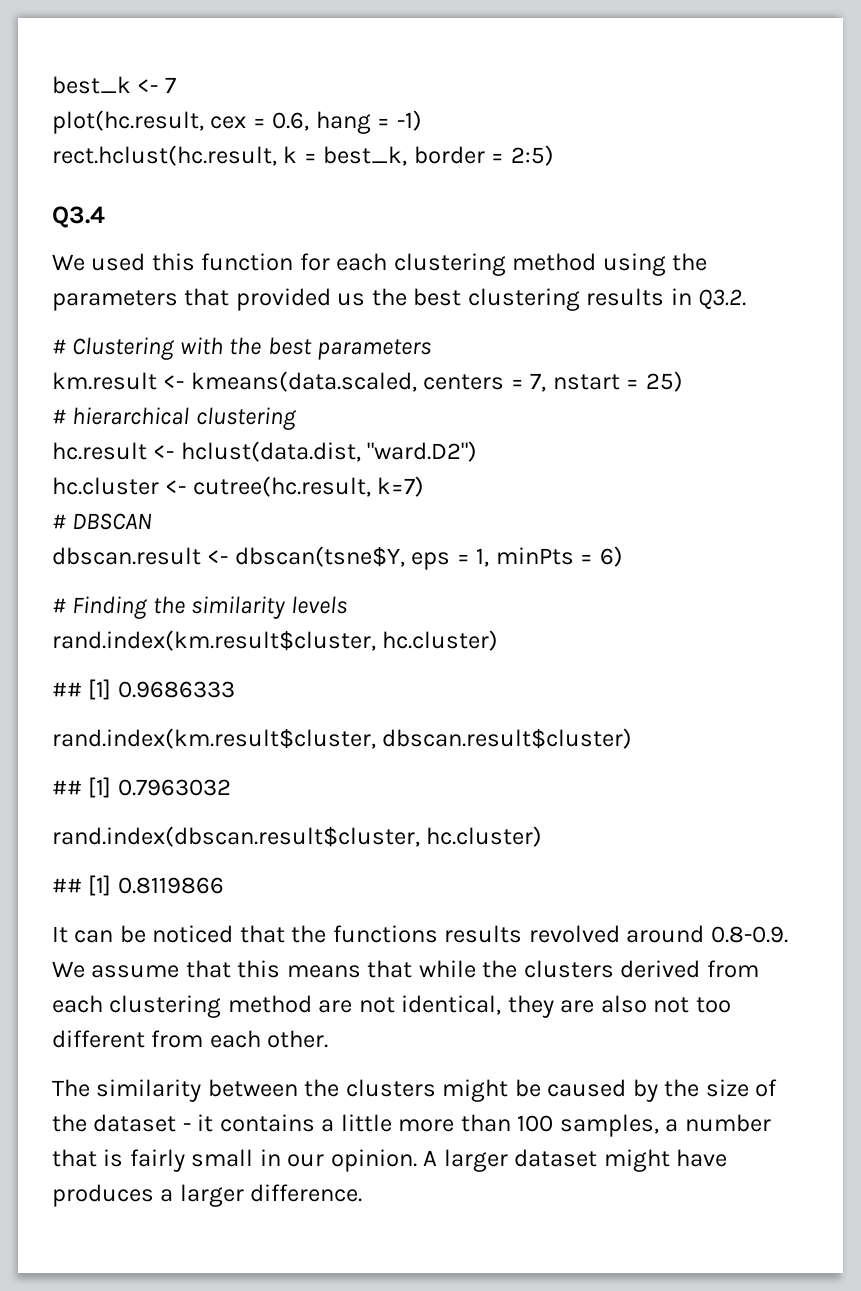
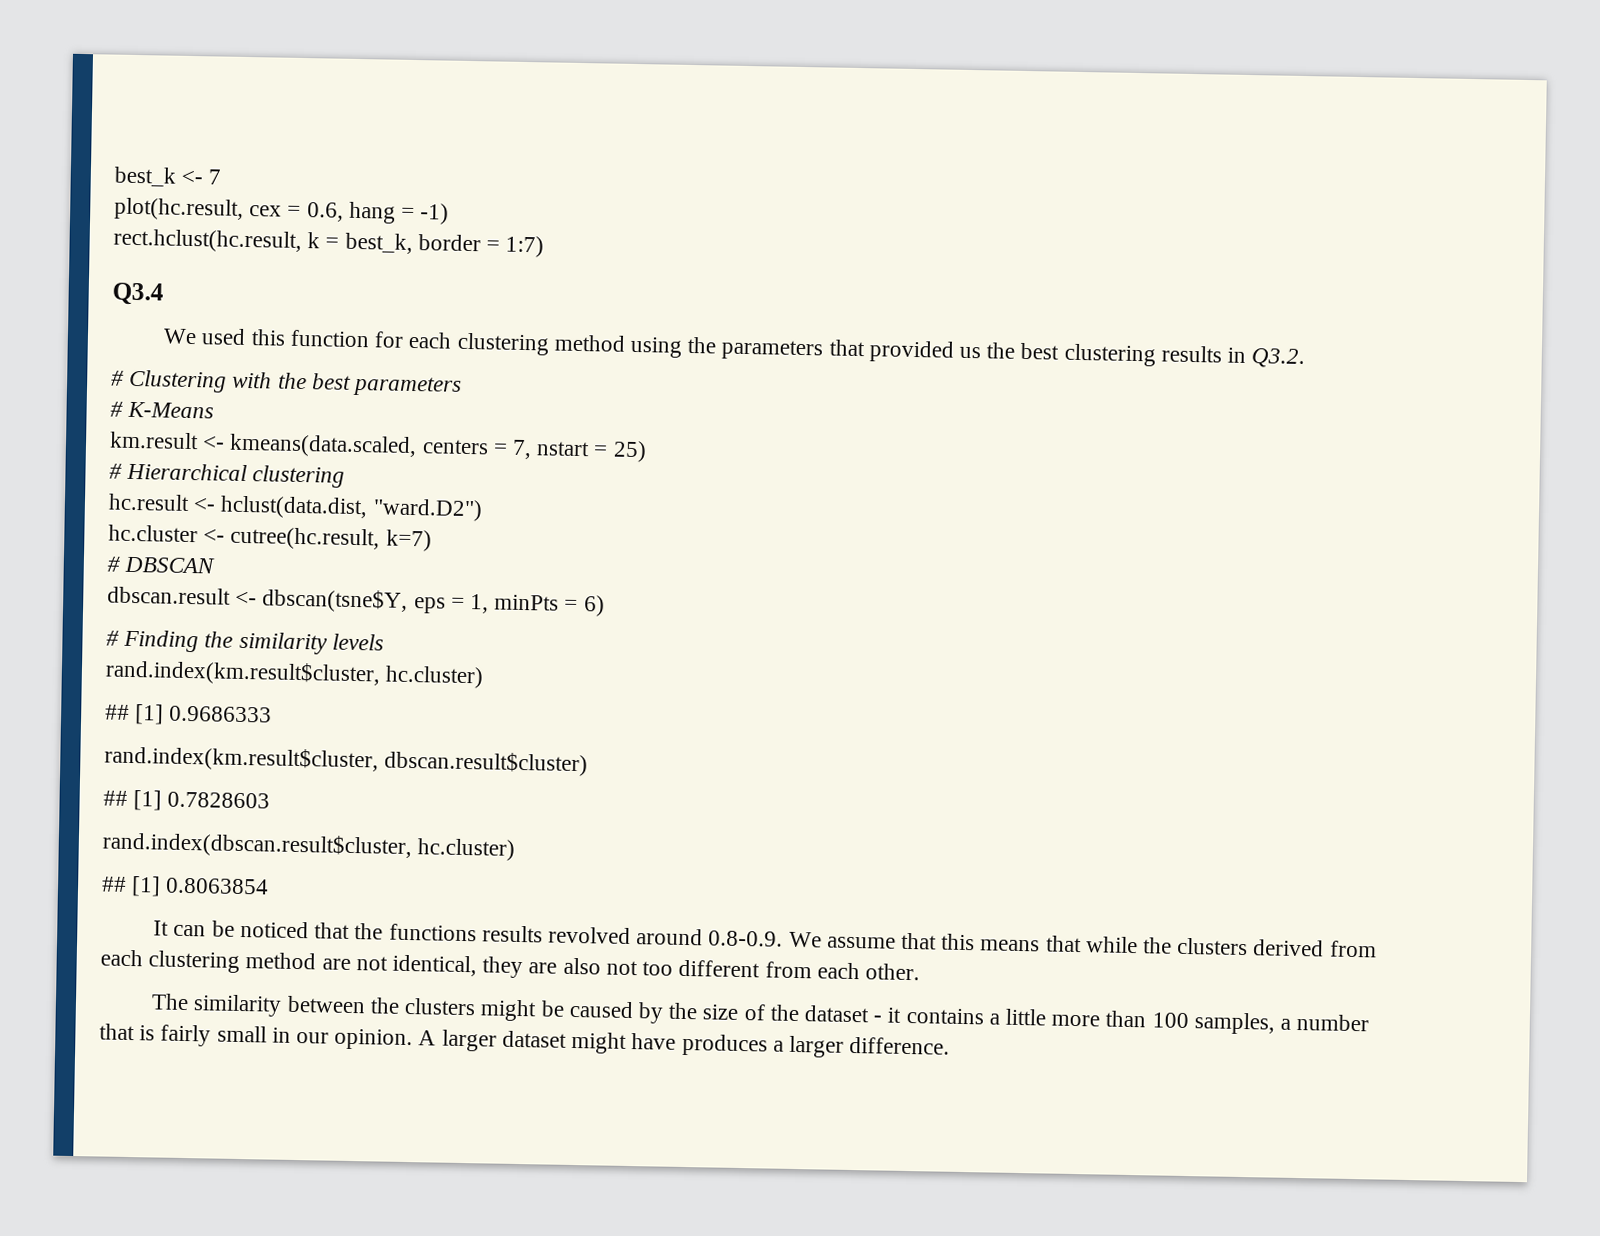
- rect.hclust(hc.result, k = best_k, border = 2:5)
+ rect.hclust(hc.result, k = best_k, border = 1:7)
+ # K-Means
- # hierarchical clustering
+ # Hierarchical clustering
- ## [1] 0.7963032
+ ## [1] 0.7828603
- ## [1] 0.8119866
+ ## [1] 0.8063854

